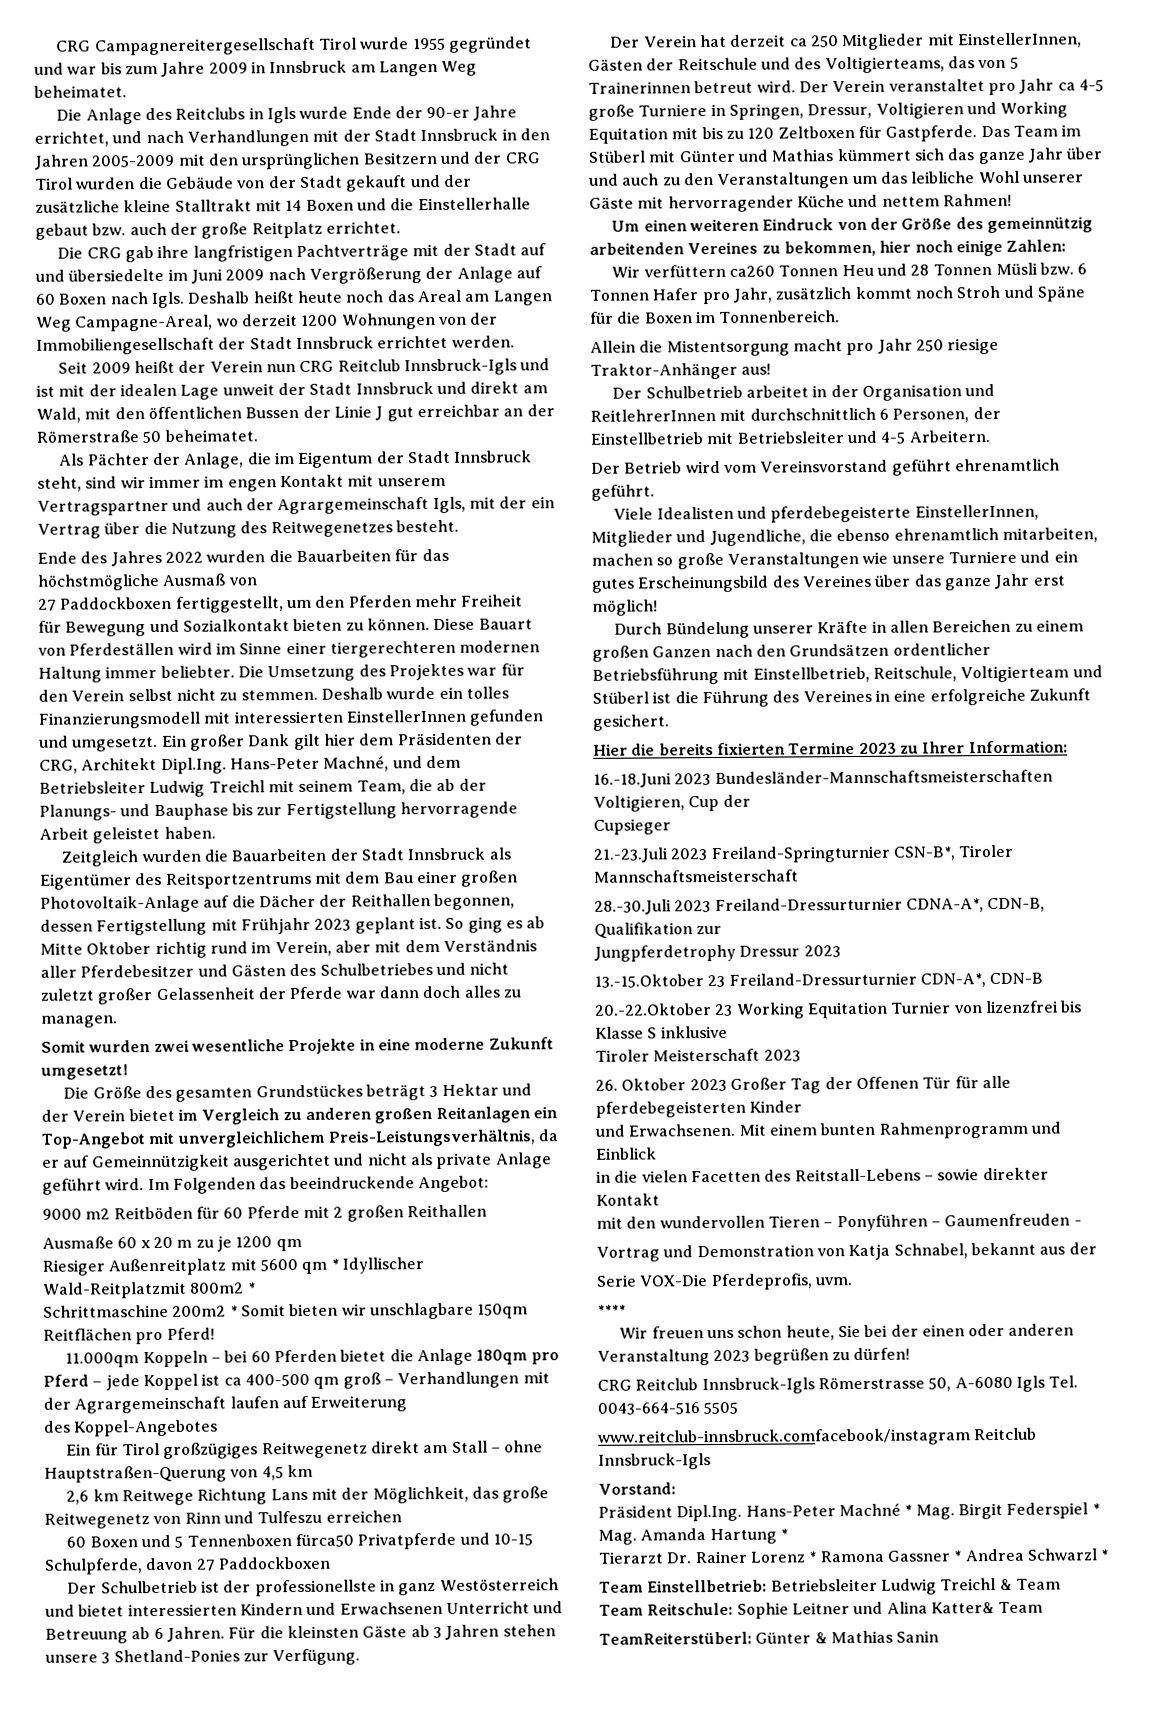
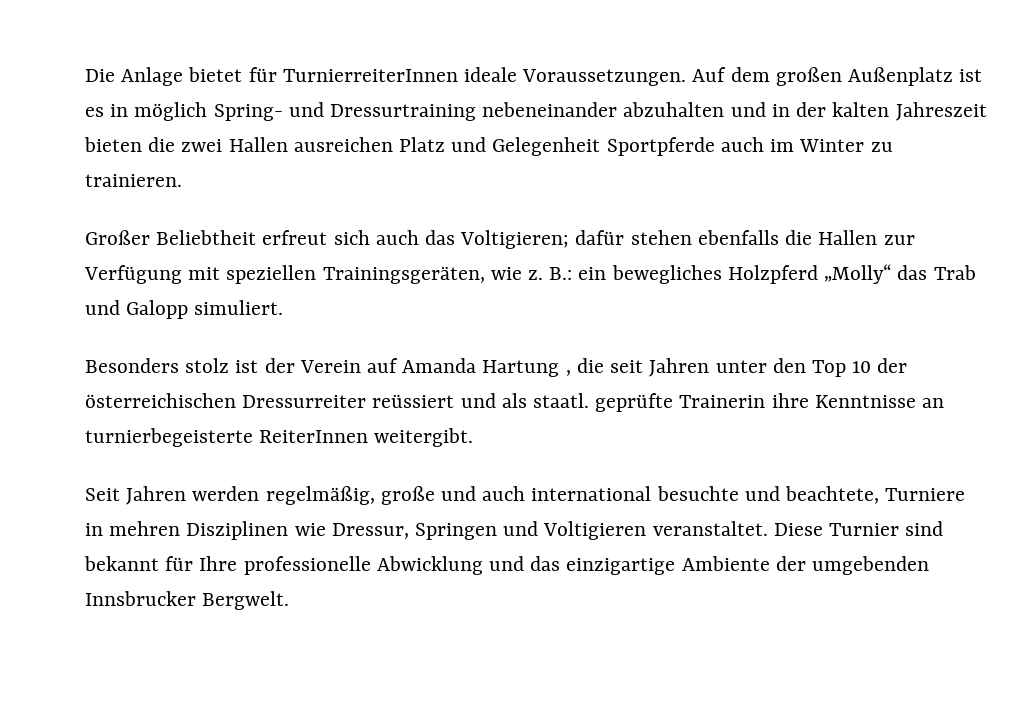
- CRG Campagnereitergesellschaft Tirol wurde 1955 gegründet und war bis zum Jahre 2009 in Innsbruck am Langen Weg beheimatet.
- Die Anlage des Reitclubs in Igls wurde Ende der 90-er Jahre errichtet, und nach Verhandlungen mit der Stadt Innsbruck in den Jahren 2005-2009 mit den ursprünglichen Besitzern und der CRG Tirol wurden die Gebäude von der Stadt gekauft und der zusätzliche kleine Stalltrakt mit 14 Boxen und die Einstellerhalle gebaut bzw. auch der große Reitplatz errichtet.
- Die CRG gab ihre langfristigen Pachtverträge mit der Stadt auf und übersiedelte im Juni 2009 nach Vergrößerung der Anlage auf 60 Boxen nach Igls. Deshalb heißt heute noch das Areal am Langen Weg Campagne-Areal, wo derzeit 1200 Wohnungen von der Immobiliengesellschaft der Stadt Innsbruck errichtet werden.
- Seit 2009 heißt der Verein nun CRG Reitclub Innsbruck-Igls und ist mit der idealen Lage unweit der Stadt Innsbruck und direkt am Wald, mit den öffentlichen Bussen der Linie J gut erreichbar an der Römerstraße 50 beheimatet.
- Als Pächter der Anlage, die im Eigentum der Stadt Innsbruck steht, sind wir immer im engen Kontakt mit unserem Vertragspartner und auch der Agrargemeinschaft Igls, mit der ein Vertrag über die Nutzung des Reitwegenetzes besteht.
- Ende des Jahres 2022 wurden die Bauarbeiten für das höchstmögliche Ausmaß von
- 27 Paddockboxen fertiggestellt, um den Pferden mehr Freiheit
- für Bewegung und Sozialkontakt bieten zu können. Diese Bauart von Pferdeställen wird im Sinne einer tiergerechteren modernen Haltung immer beliebter. Die Umsetzung des Projektes war für den Verein selbst nicht zu stemmen. Deshalb wurde ein tolles Finanzierungsmodell mit interessierten EinstellerInnen gefunden und umgesetzt. Ein großer Dank gilt hier dem Präsidenten der CRG, Architekt Dipl.Ing. Hans-Peter Machné, und dem Betriebsleiter Ludwig Treichl mit seinem Team, die ab der Planungs- und Bauphase bis zur Fertigstellung hervorragende Arbeit geleistet haben.
- Zeitgleich wurden die Bauarbeiten der Stadt Innsbruck als Eigentümer des Reitsportzentrums mit dem Bau einer großen Photovoltaik-Anlage auf die Dächer der Reithallen begonnen, dessen Fertigstellung mit Frühjahr 2023 geplant ist. So ging es ab Mitte Oktober richtig rund im Verein, aber mit dem Verständnis aller Pferdebesitzer und Gästen des Schulbetriebes und nicht zuletzt großer Gelassenheit der Pferde war dann doch alles zu managen.
- Somit wurden zwei wesentliche Projekte in eine moderne Zukunft umgesetzt!
- Die Größe des gesamten Grundstückes beträgt 3 Hektar und der Verein bietet im Vergleich zu anderen großen Reitanlagen ein Top-Angebot mit unvergleichlichem Preis-Leistungsverhältnis, da er auf Gemeinnützigkeit ausgerichtet und nicht als private Anlage geführt wird. Im Folgenden das beeindruckende Angebot:
- 9000 m2 Reitböden für 60 Pferde mit 2 großen Reithallen
- Ausmaße 60 x 20 m zu je 1200 qm
- Riesiger Außenreitplatz mit 5600 qm * Idyllischer Wald-Reitplatzmit 800m2 *
- Schrittmaschine 200m2 * Somit bieten wir unschlagbare 150qm Reitflächen pro Pferd!
- 11.000qm Koppeln – bei 60 Pferden bietet die Anlage 180qm pro Pferd – jede Koppel ist ca 400-500 qm groß – Verhandlungen mit der Agrargemeinschaft laufen auf Erweiterung
- des Koppel-Angebotes
- Ein für Tirol großzügiges Reitwegenetz direkt am Stall – ohne Hauptstraßen-Querung von 4,5 km
- 2,6 km Reitwege Richtung Lans mit der Möglichkeit, das große Reitwegenetz von Rinn und Tulfeszu erreichen
- 60 Boxen und 5 Tennenboxen fürca50 Privatpferde und 10-15 Schulpferde, davon 27 Paddockboxen
- Der Schulbetrieb ist der professionellste in ganz Westösterreich und bietet interessierten Kindern und Erwachsenen Unterricht und Betreuung ab 6 Jahren. Für die kleinsten Gäste ab 3 Jahren stehen unsere 3 Shetland-Ponies zur Verfügung.
- Der Verein hat derzeit ca 250 Mitglieder mit EinstellerInnen, Gästen der Reitschule und des Voltigierteams, das von 5 Trainerinnen betreut wird. Der Verein veranstaltet pro Jahr ca 4-5 große Turniere in Springen, Dressur, Voltigieren und Working Equitation mit bis zu 120 Zeltboxen für Gastpferde. Das Team im Stüberl mit Günter und Mathias kümmert sich das ganze Jahr über und auch zu den Veranstaltungen um das leibliche Wohl unserer Gäste mit hervorragender Küche und nettem Rahmen!
- Um einen weiteren Eindruck von der Größe des gemeinnützig arbeitenden Vereines zu bekommen, hier noch einige Zahlen:
- Wir verfüttern ca260 Tonnen Heu und 28 Tonnen Müsli bzw. 6 Tonnen Hafer pro Jahr, zusätzlich kommt noch Stroh und Späne für die Boxen im Tonnenbereich.
- Allein die Mistentsorgung macht pro Jahr 250 riesige Traktor-Anhänger aus!
- Der Schulbetrieb arbeitet in der Organisation und ReitlehrerInnen mit durchschnittlich 6 Personen, der Einstellbetrieb mit Betriebsleiter und 4-5 Arbeitern.
- Der Betrieb wird vom Vereinsvorstand geführt ehrenamtlich geführt.
- Viele Idealisten und pferdebegeisterte EinstellerInnen, Mitglieder und Jugendliche, die ebenso ehrenamtlich mitarbeiten, machen so große Veranstaltungen wie unsere Turniere und ein gutes Erscheinungsbild des Vereines über das ganze Jahr erst möglich!
- Durch Bündelung unserer Kräfte in allen Bereichen zu einem großen Ganzen nach den Grundsätzen ordentlicher Betriebsführung mit Einstellbetrieb, Reitschule, Voltigierteam und Stüberl ist die Führung des Vereines in eine erfolgreiche Zukunft gesichert.
- Hier die bereits fixierten Termine 2023 zu Ihrer Information:
- 16.-18.Juni 2023 Bundesländer-Mannschaftsmeisterschaften Voltigieren, Cup der
- Cupsieger
- 21.-23.Juli 2023 Freiland-Springturnier CSN-B*, Tiroler Mannschaftsmeisterschaft
- 28.-30.Juli 2023 Freiland-Dressurturnier CDNA-A*, CDN-B, Qualifikation zur
- Jungpferdetrophy Dressur 2023
- 13.-15.Oktober 23 Freiland-Dressurturnier CDN-A*, CDN-B
- 20.-22.Oktober 23 Working Equitation Turnier von lizenzfrei bis Klasse S inklusive
- Tiroler Meisterschaft 2023
- 26. Oktober 2023 Großer Tag der Offenen Tür für alle pferdebegeisterten Kinder
- und Erwachsenen. Mit einem bunten Rahmenprogramm und Einblick
- in die vielen Facetten des Reitstall-Lebens – sowie direkter Kontakt
- mit den wundervollen Tieren – Ponyführen – Gaumenfreuden -
- Vortrag und Demonstration von Katja Schnabel, bekannt aus der
- Serie VOX-Die Pferdeprofis, uvm.
- ****
- Wir freuen uns schon heute, Sie bei der einen oder anderen Veranstaltung 2023 begrüßen zu dürfen!
- CRG Reitclub Innsbruck-Igls Römerstrasse 50, A-6080 Igls Tel. 0043-664-516 5505
- www.reitclub-innsbruck.comfacebook/instagram Reitclub Innsbruck-Igls
- Vorstand:
- Präsident Dipl.Ing. Hans-Peter Machné * Mag. Birgit Federspiel * Mag. Amanda Hartung *
- Tierarzt Dr. Rainer Lorenz * Ramona Gassner * Andrea Schwarzl *
- Team Einstellbetrieb: Betriebsleiter Ludwig Treichl & Team
- Team Reitschule: Sophie Leitner und Alina Katter& Team
- TeamReiterstüberl: Günter & Mathias Sanin
+ Die Anlage bietet für TurnierreiterInnen ideale Voraussetzungen. Auf dem großen Außenplatz ist es in möglich Spring- und Dressurtraining nebeneinander abzuhalten und in der kalten Jahreszeit bieten die zwei Hallen ausreichen Platz und Gelegenheit Sportpferde auch im Winter zu trainieren.
+ Großer Beliebtheit erfreut sich auch das Voltigieren; dafür stehen ebenfalls die Hallen zur Verfügung mit speziellen Trainingsgeräten, wie z. B.: ein bewegliches Holzpferd „Molly“ das Trab und Galopp simuliert.
+ Besonders stolz ist der Verein auf Amanda Hartung , die seit Jahren unter den Top 10 der österreichischen Dressurreiter reüssiert und als staatl. geprüfte Trainerin ihre Kenntnisse an turnierbegeisterte ReiterInnen weitergibt.
+ Seit Jahren werden regelmäßig, große und auch international besuchte und beachtete, Turniere in mehren Disziplinen wie Dressur, Springen und Voltigieren veranstaltet. Diese Turnier sind bekannt für Ihre professionelle Abwicklung und das einzigartige Ambiente der umgebenden Innsbrucker Bergwelt.

